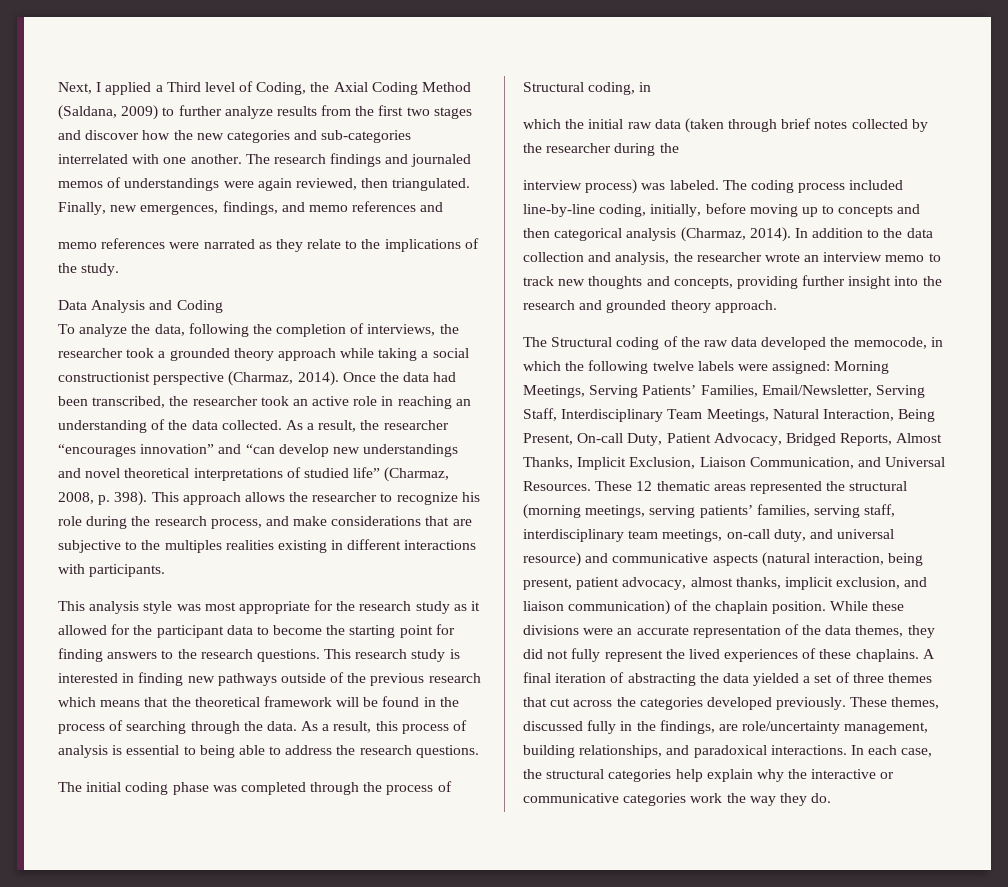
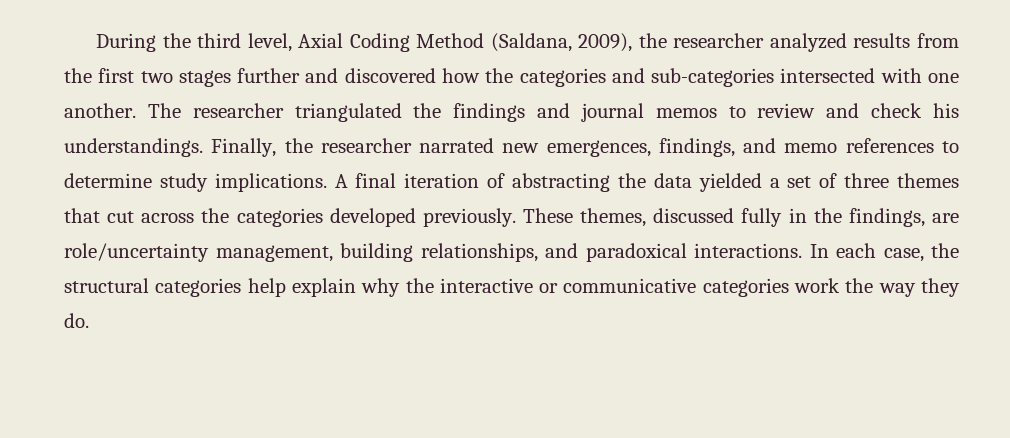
- Next, I applied a Third level of Coding, the Axial Coding Method (Saldana, 2009) to further analyze results from the first two stages and discover how the new categories and sub-categories interrelated with one another.
+ During the third level, Axial Coding Method (Saldana, 2009), the researcher analyzed results from the first two stages further and discovered how the categories and sub-categories intersected with one another.
- The research findings and journaled memos of understandings were again reviewed, then triangulated. Finally, new emergences, findings, and memo references and
- memo references were narrated as they relate to the implications of the study.
- Data Analysis and Coding
- To analyze the data, following the completion of interviews, the researcher took a grounded theory approach while taking a social constructionist perspective (Charmaz, 2014). Once the data had been transcribed, the researcher took an active role in reaching an understanding of the data collected. As a result, the researcher “encourages innovation” and “can develop new understandings and novel theoretical interpretations of studied life” (Charmaz, 2008, p. 398). This approach allows the researcher to recognize his role during the research process, and make considerations that are subjective to the multiples realities existing in different interactions with participants.
- This analysis style was most appropriate for the research study as it allowed for the participant data to become the starting point for finding answers to the research questions. This research study is interested in finding new pathways outside of the previous research which means that the theoretical framework will be found in the process of searching through the data. As a result, this process of analysis is essential to being able to address the research questions.
- The initial coding phase was completed through the process of Structural coding, in
- which the initial raw data (taken through brief notes collected by the researcher during the
- interview process) was labeled. The coding process included line-by-line coding, initially, before moving up to concepts and then categorical analysis (Charmaz, 2014). In addition to the data collection and analysis, the researcher wrote an interview memo to track new thoughts and concepts, providing further insight into the research and grounded theory approach.
- The Structural coding of the raw data developed the memocode, in which the following twelve labels were assigned: Morning Meetings, Serving Patients’ Families, Email/Newsletter, Serving Staff, Interdisciplinary Team Meetings, Natural Interaction, Being Present, On-call Duty, Patient Advocacy, Bridged Reports, Almost Thanks, Implicit Exclusion, Liaison Communication, and Universal Resources. These 12 thematic areas represented the structural (morning meetings, serving patients’ families, serving staff, interdisciplinary team meetings, on-call duty, and universal resource) and communicative aspects (natural interaction, being present, patient advocacy, almost thanks, implicit exclusion, and liaison communication) of the chaplain position. While these divisions were an accurate representation of the data themes, they did not fully represent the lived experiences of these chaplains.
+ The researcher triangulated the findings and journal memos to review and check his understandings. Finally, the researcher narrated new emergences, findings, and memo references to determine study implications.

